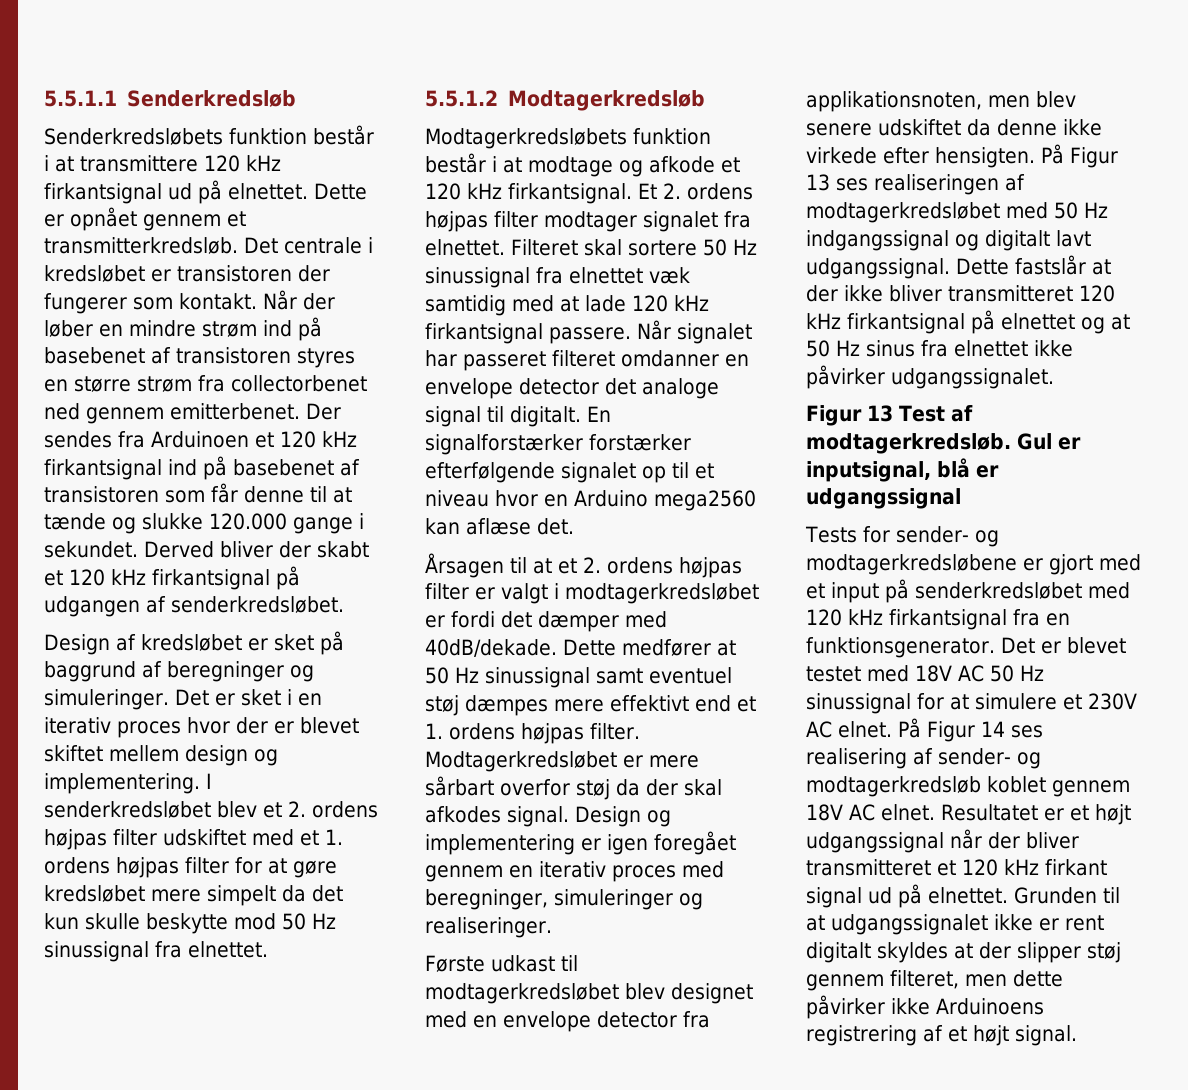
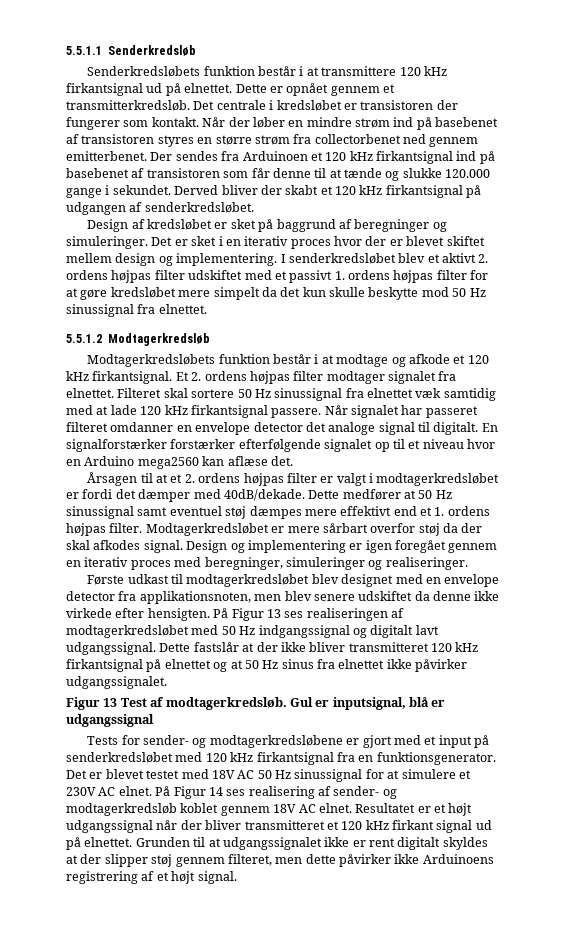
- I senderkredsløbet blev et 2. ordens højpas filter udskiftet med et 1. ordens højpas filter for at gøre kredsløbet mere simpelt da det kun skulle beskytte mod 50 Hz sinussignal fra elnettet.
+ I senderkredsløbet blev et aktivt 2. ordens højpas filter udskiftet med et passivt 1. ordens højpas filter for at gøre kredsløbet mere simpelt da det kun skulle beskytte mod 50 Hz sinussignal fra elnettet.

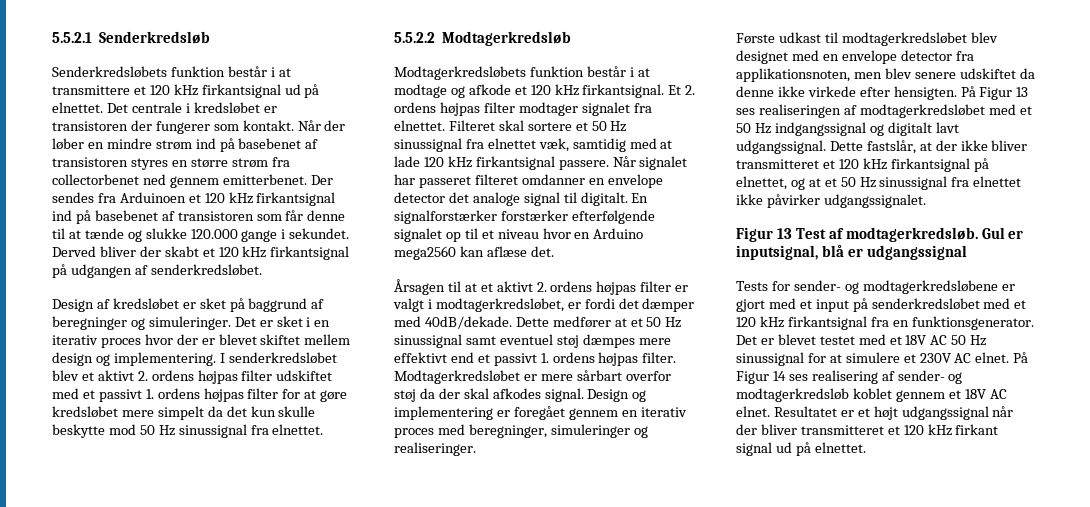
- 5.5.1.1 Senderkredsløb
+ 5.5.2.1 Senderkredsløb
- Senderkredsløbets funktion består i at transmittere 120 kHz firkantsignal ud på elnettet.
+ Senderkredsløbets funktion består i at transmittere et 120 kHz firkantsignal ud på elnettet.
- Dette er opnået gennem et transmitterkredsløb.
- 5.5.1.2 Modtagerkredsløb
+ 5.5.2.2 Modtagerkredsløb
- Filteret skal sortere 50 Hz sinussignal fra elnettet væk samtidig med at lade 120 kHz firkantsignal passere.
+ Filteret skal sortere et 50 Hz sinussignal fra elnettet væk, samtidig med at lade 120 kHz firkantsignal passere.
- Årsagen til at et 2. ordens højpas filter er valgt i modtagerkredsløbet er fordi det dæmper med 40dB/dekade.
+ Årsagen til at et aktivt 2. ordens højpas filter er valgt i modtagerkredsløbet, er fordi det dæmper med 40dB/dekade.
- Dette medfører at 50 Hz sinussignal samt eventuel støj dæmpes mere effektivt end et 1. ordens højpas filter.
+ Dette medfører at et 50 Hz sinussignal samt eventuel støj dæmpes mere effektivt end et passivt 1. ordens højpas filter.
- Design og implementering er igen foregået gennem en iterativ proces med beregninger, simuleringer og realiseringer.
+ Design og implementering er foregået gennem en iterativ proces med beregninger, simuleringer og realiseringer.
- På Figur 13 ses realiseringen af modtagerkredsløbet med 50 Hz indgangssignal og digitalt lavt udgangssignal.
+ På Figur 13 ses realiseringen af modtagerkredsløbet med et 50 Hz indgangssignal og digitalt lavt udgangssignal.
- Dette fastslår at der ikke bliver transmitteret 120 kHz firkantsignal på elnettet og at 50 Hz sinus fra elnettet ikke påvirker udgangssignalet.
+ Dette fastslår, at der ikke bliver transmitteret et 120 kHz firkantsignal på elnettet, og at et 50 Hz sinussignal fra elnettet ikke påvirker udgangssignalet.
- Tests for sender- og modtagerkredsløbene er gjort med et input på senderkredsløbet med 120 kHz firkantsignal fra en funktionsgenerator.
+ Tests for sender- og modtagerkredsløbene er gjort med et input på senderkredsløbet med et 120 kHz firkantsignal fra en funktionsgenerator.
- Det er blevet testet med 18V AC 50 Hz sinussignal for at simulere et 230V AC elnet.
+ Det er blevet testet med et 18V AC 50 Hz sinussignal for at simulere et 230V AC elnet.
- På Figur 14 ses realisering af sender- og modtagerkredsløb koblet gennem 18V AC elnet.
+ På Figur 14 ses realisering af sender- og modtagerkredsløb koblet gennem et 18V AC elnet.
- Grunden til at udgangssignalet ikke er rent digitalt skyldes at der slipper støj gennem filteret, men dette påvirker ikke Arduinoens registrering af et højt signal.

